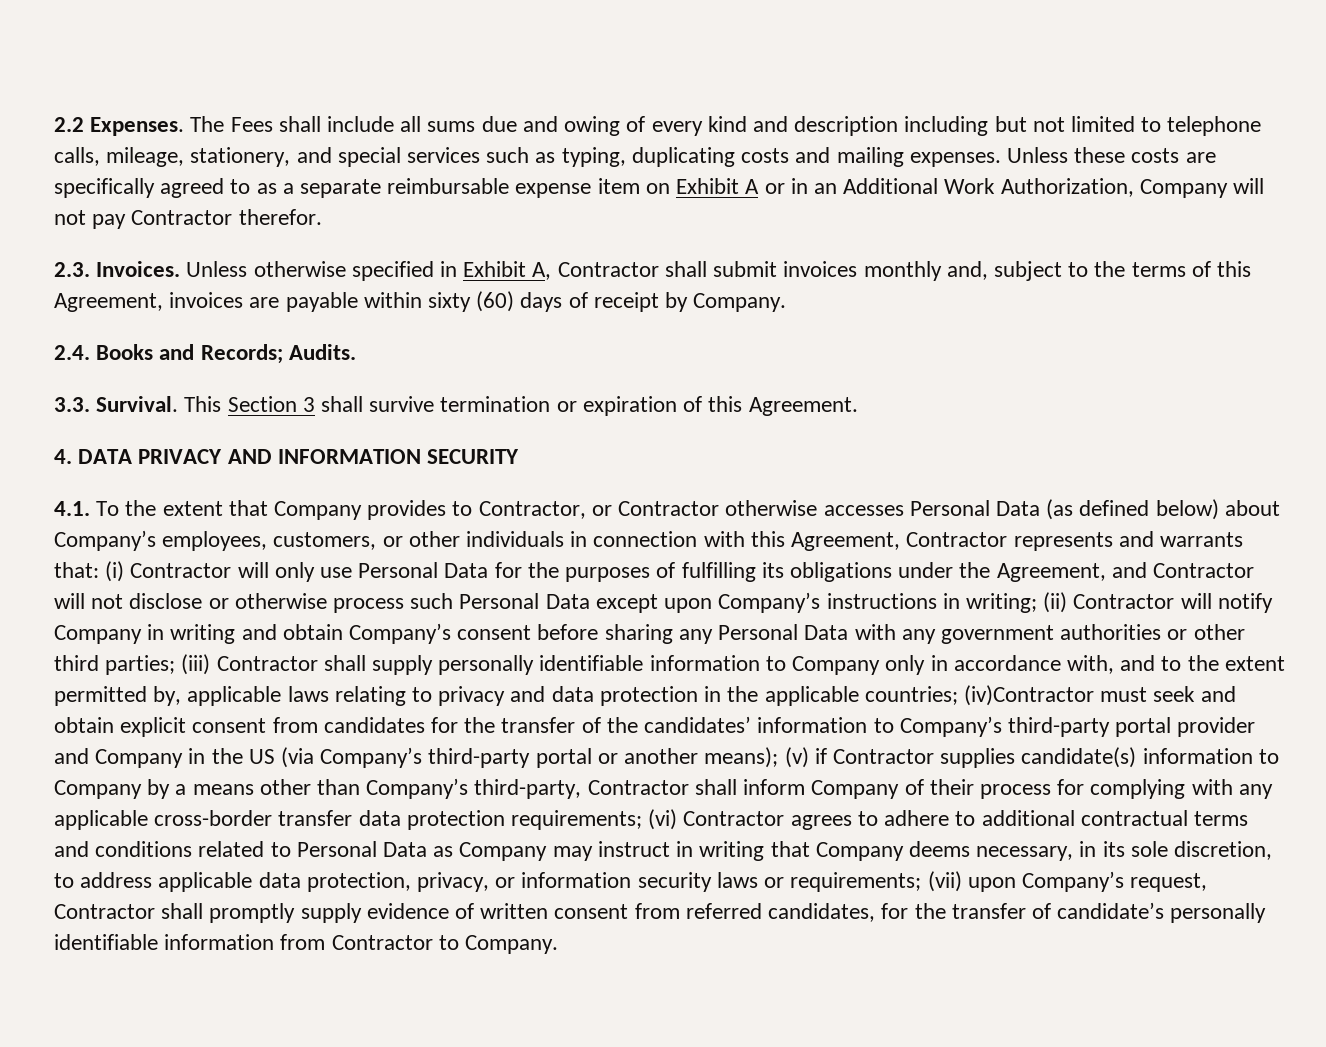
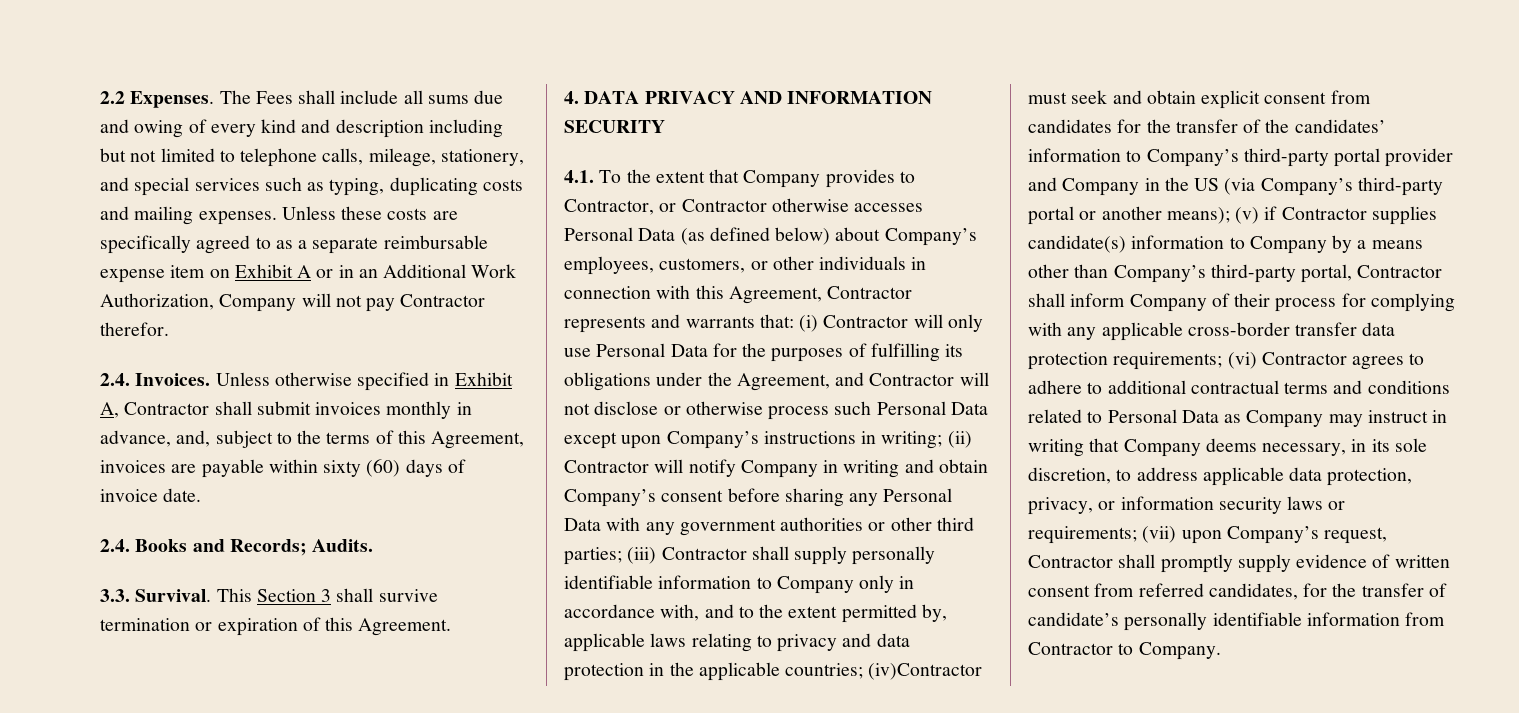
- 2.3. Invoices.
+ 2.4. Invoices.
- Unless otherwise specified in Exhibit A, Contractor shall submit invoices monthly and, subject to the terms of this Agreement, invoices are payable within sixty (60) days of receipt by Company.
+ Unless otherwise specified in Exhibit A, Contractor shall submit invoices monthly in advance, and, subject to the terms of this Agreement, invoices are payable within sixty (60) days of invoice date.
- (v) if Contractor supplies candidate(s) information to Company by a means other than Company’s third-party, Contractor shall inform Company of their process for complying with any applicable cross-border transfer data protection requirements;
+ (v) if Contractor supplies candidate(s) information to Company by a means other than Company’s third-party portal, Contractor shall inform Company of their process for complying with any applicable cross-border transfer data protection requirements;

